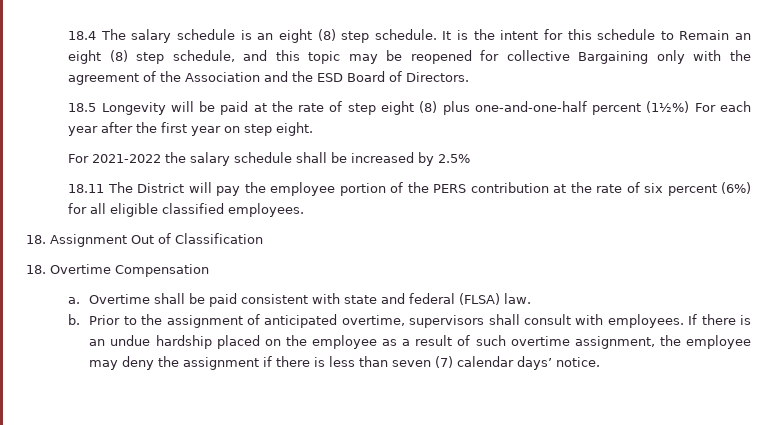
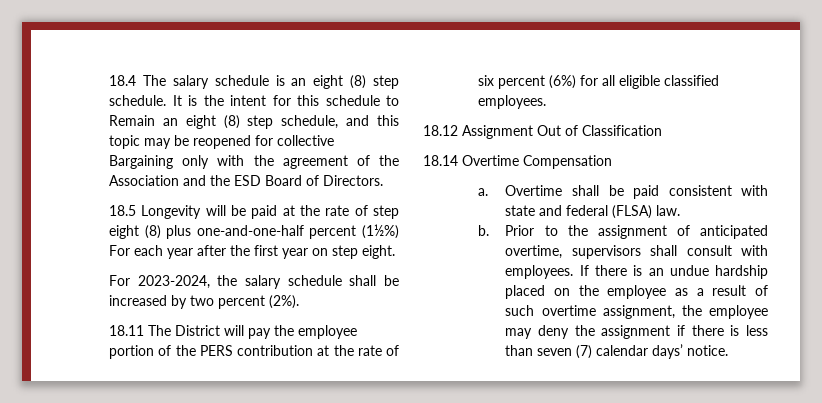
- For 2021-2022 the salary schedule shall be increased by 2.5%
+ For 2023-2024, the salary schedule shall be increased by two percent (2%).
- 18. Assignment Out of Classification
+ 18.12 Assignment Out of Classification
- 18. Overtime Compensation
+ 18.14 Overtime Compensation

